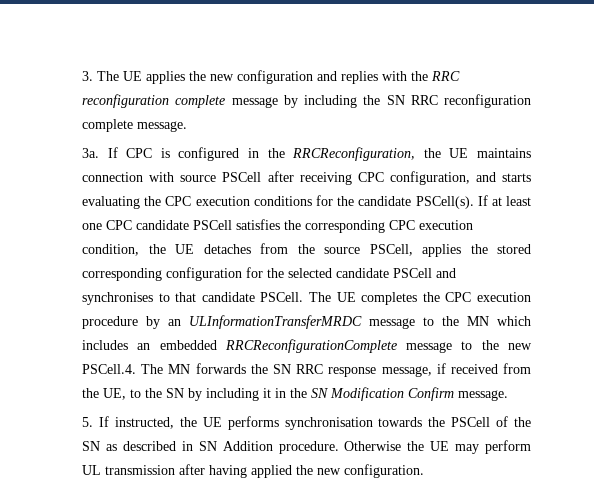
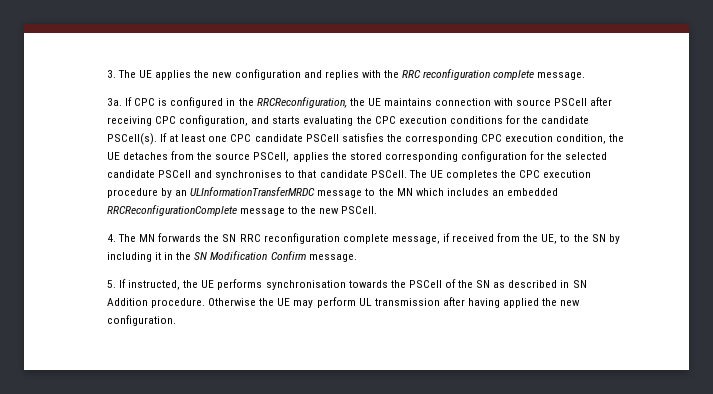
- 3. The UE applies the new configuration and replies with the RRC reconfiguration complete message by including the SN RRC reconfiguration complete message.
+ 3. The UE applies the new configuration and replies with the RRC reconfiguration complete message.
- The UE completes the CPC execution procedure by an ULInformationTransferMRDC message to the MN which includes an embedded RRCReconfigurationComplete message to the new PSCell.4. The MN forwards the SN RRC response message, if received from the UE, to the SN by including it in the SN Modification Confirm message.
+ The UE completes the CPC execution procedure by an ULInformationTransferMRDC message to the MN which includes an embedded RRCReconfigurationComplete message to the new PSCell.
+ 4. The MN forwards the SN RRC reconfiguration complete message, if received from the UE, to the SN by including it in the SN Modification Confirm message.

